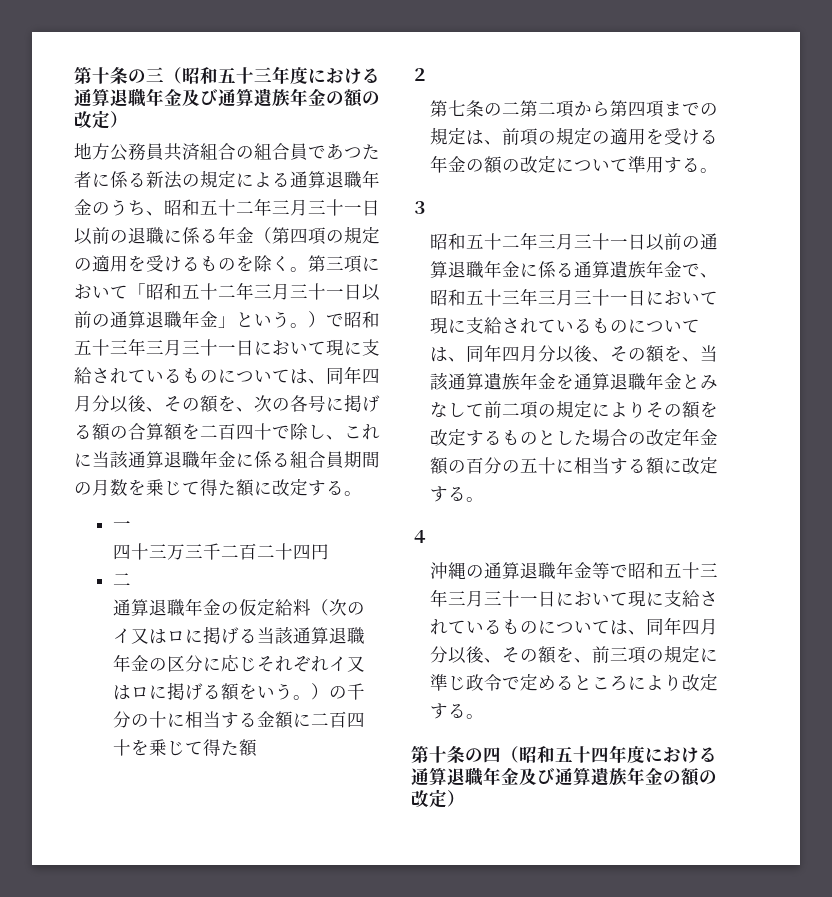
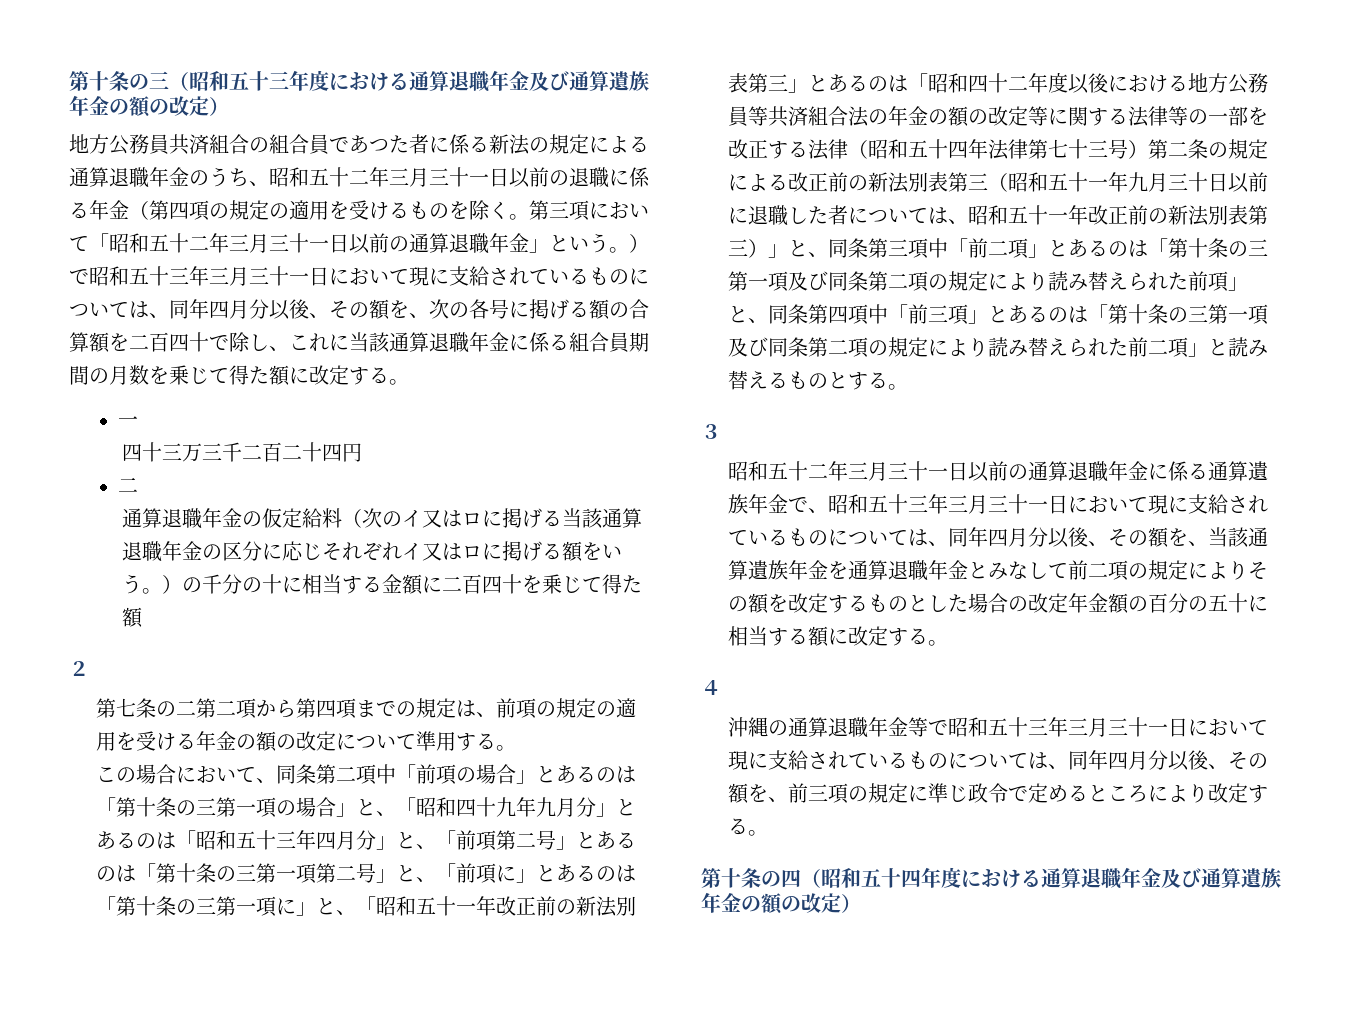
+ この場合において、同条第二項中「前項の場合」とあるのは「第十条の三第一項の場合」と、「昭和四十九年九月分」とあるのは「昭和五十三年四月分」と、「前項第二号」とあるのは「第十条の三第一項第二号」と、「前項に」とあるのは「第十条の三第一項に」と、「昭和五十一年改正前の新法別表第三」とあるのは「昭和四十二年度以後における地方公務員等共済組合法の年金の額の改定等に関する法律等の一部を改正する法律（昭和五十四年法律第七十三号）第二条の規定による改正前の新法別表第三（昭和五十一年九月三十日以前に退職した者については、昭和五十一年改正前の新法別表第三）」と、同条第三項中「前二項」とあるのは「第十条の三第一項及び同条第二項の規定により読み替えられた前項」と、同条第四項中「前三項」とあるのは「第十条の三第一項及び同条第二項の規定により読み替えられた前二項」と読み替えるものとする。

